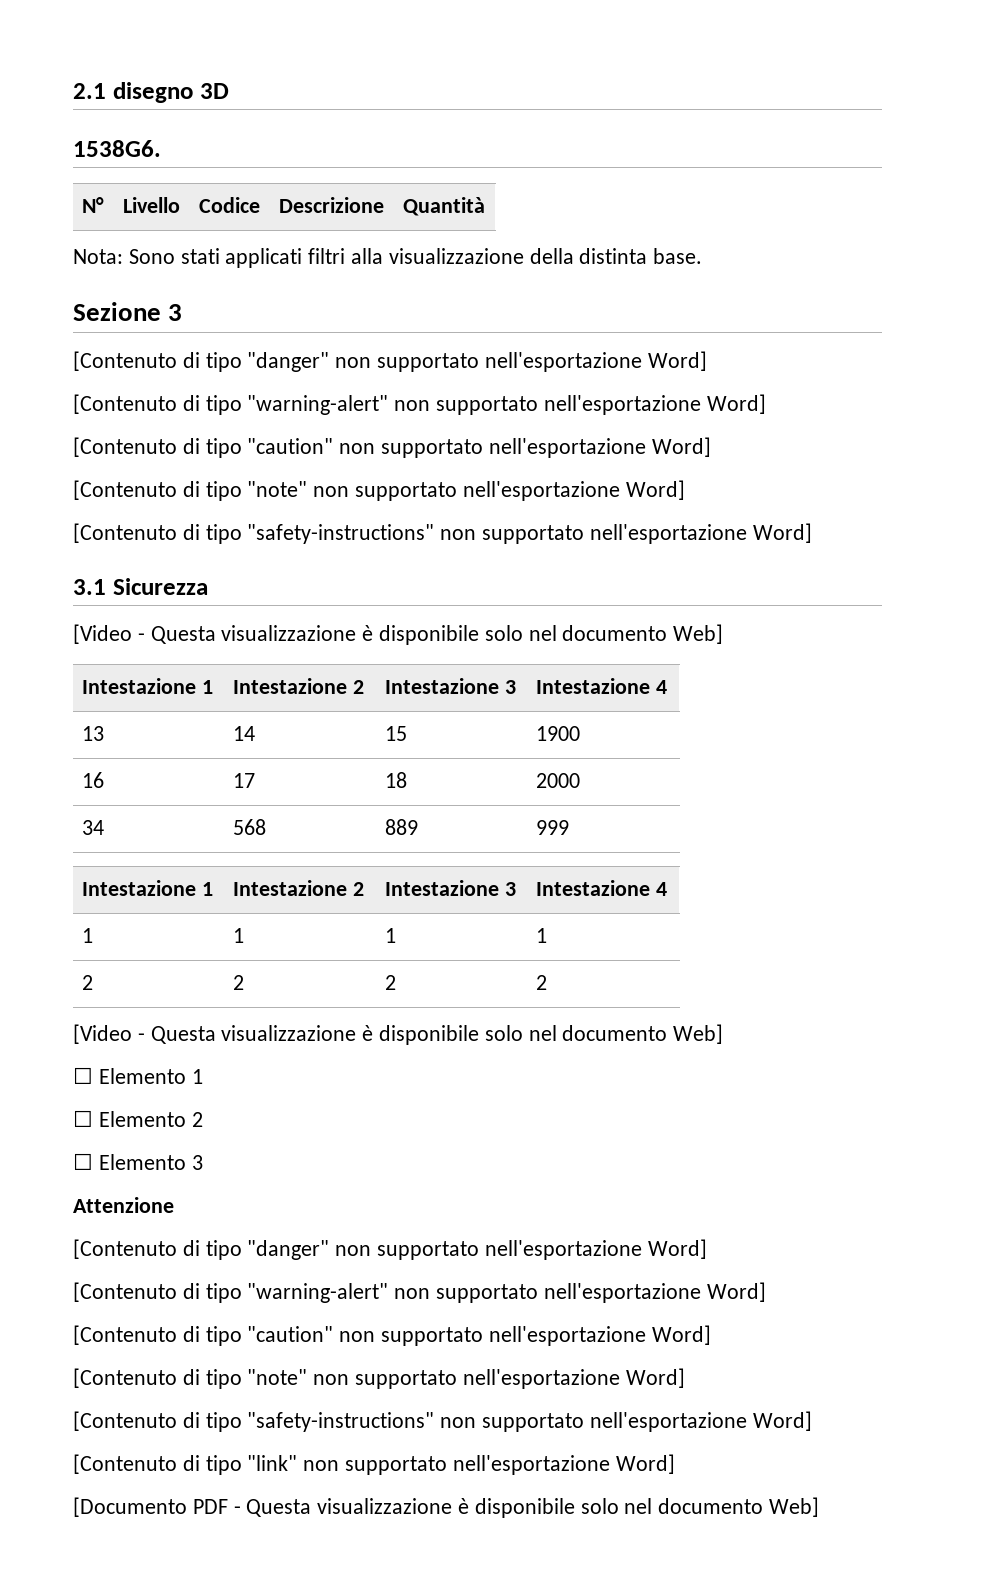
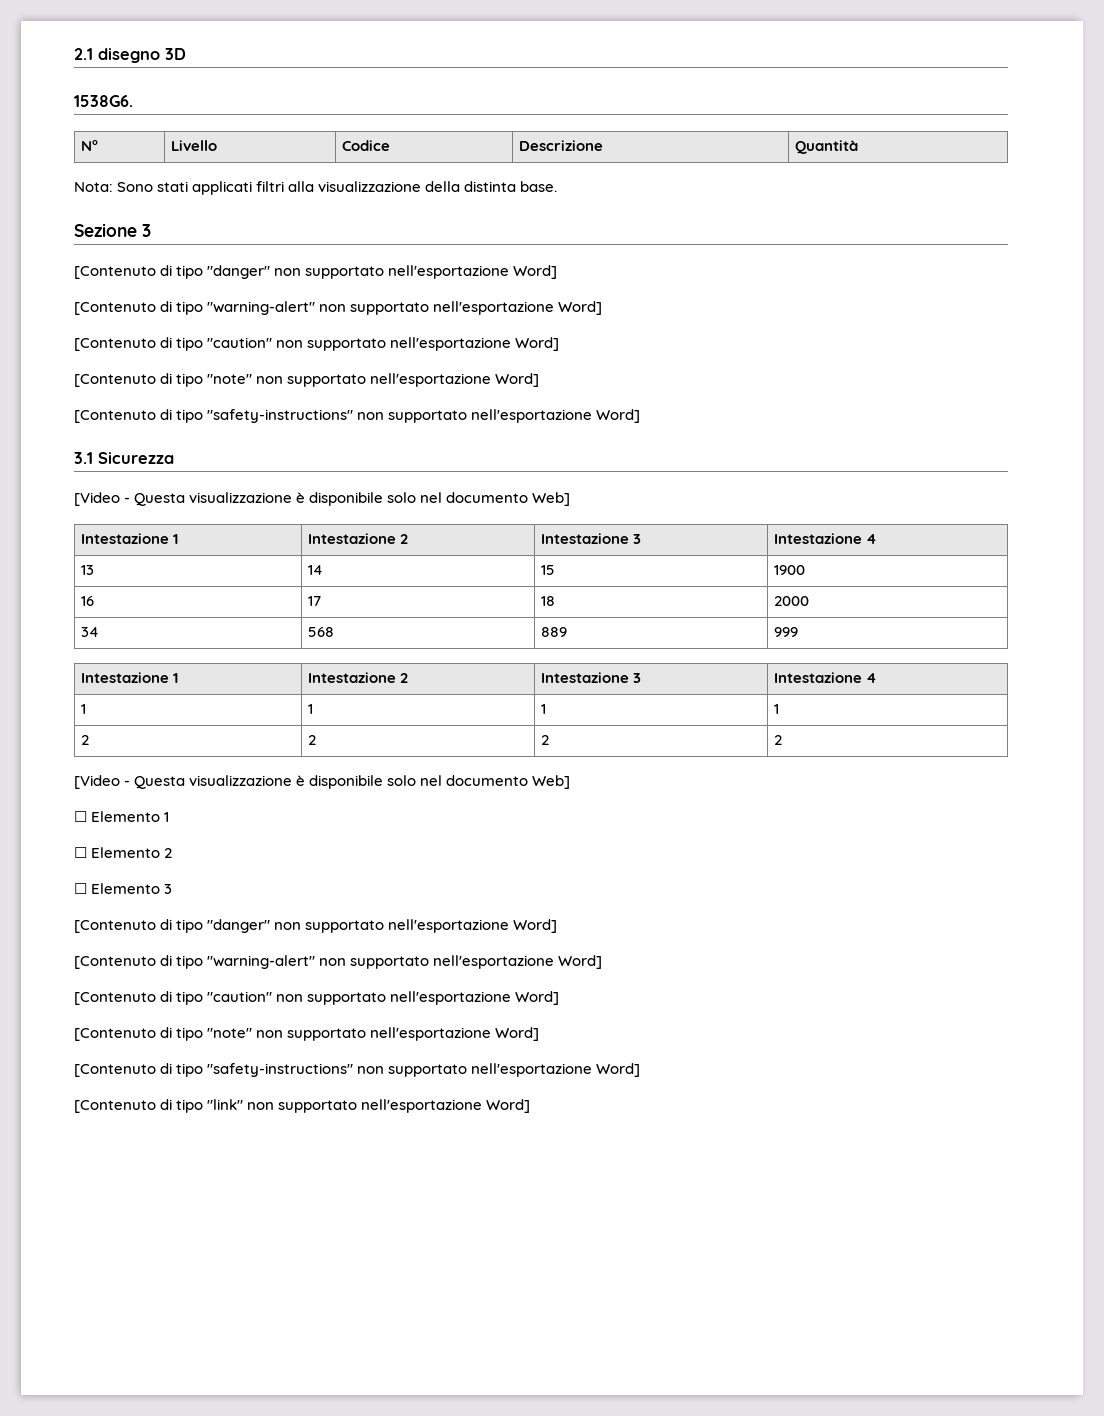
- Attenzione
- [Documento PDF - Questa visualizzazione è disponibile solo nel documento Web]

